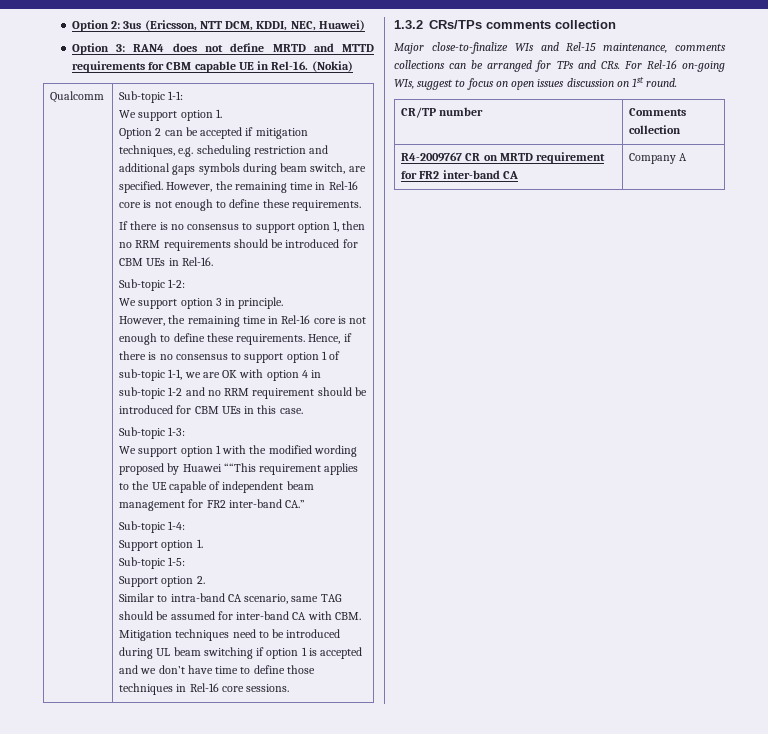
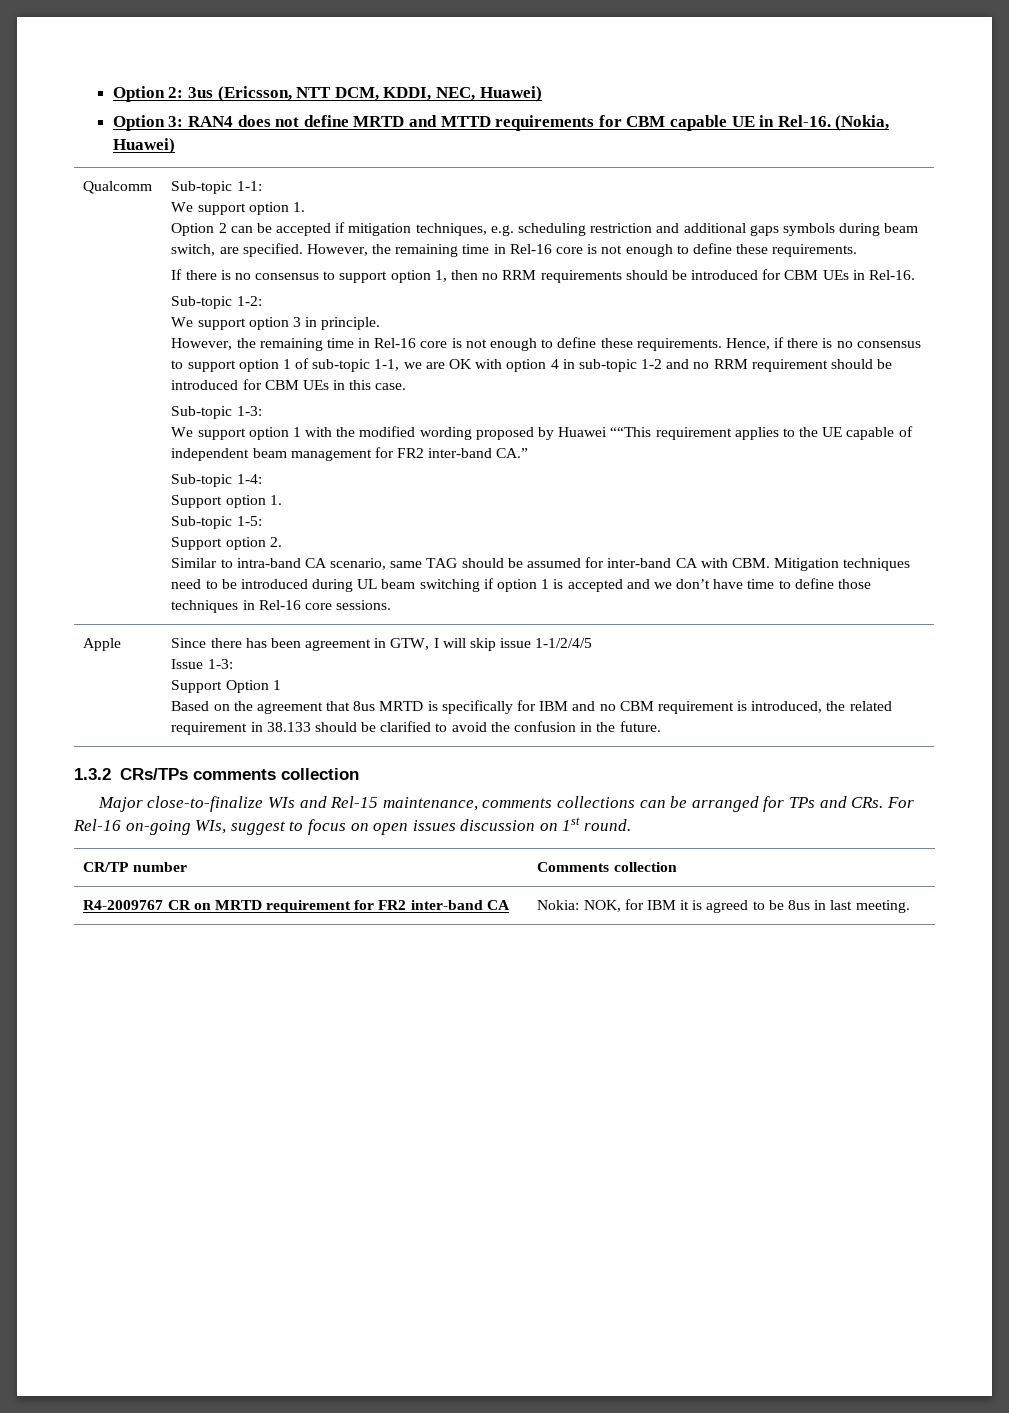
- (Nokia)
+ (Nokia, Huawei)
+ Apple | Since there has been agreement in GTW, I will skip issue 1-1/2/4/5
+ Issue 1-3:
+ Support Option 1
+ Based on the agreement that 8us MRTD is specifically for IBM and no CBM requirement is introduced, the related requirement in 38.133 should be clarified to avoid the confusion in the future.
- R4-2009767 CR on MRTD requirement for FR2 inter-band CA | Company A
+ R4-2009767 CR on MRTD requirement for FR2 inter-band CA | Nokia: NOK, for IBM it is agreed to be 8us in last meeting.

